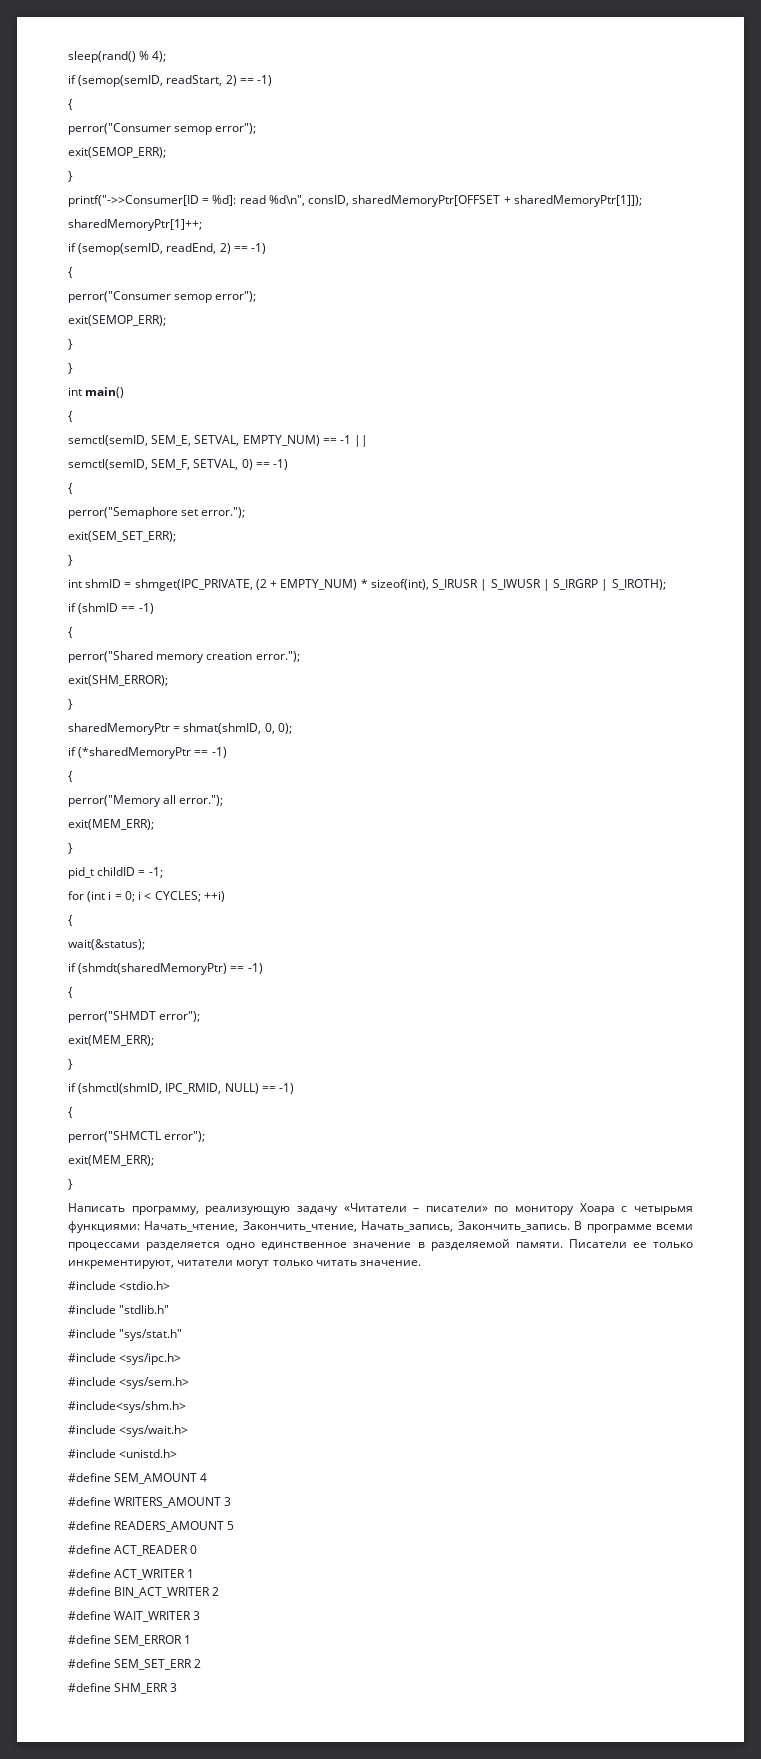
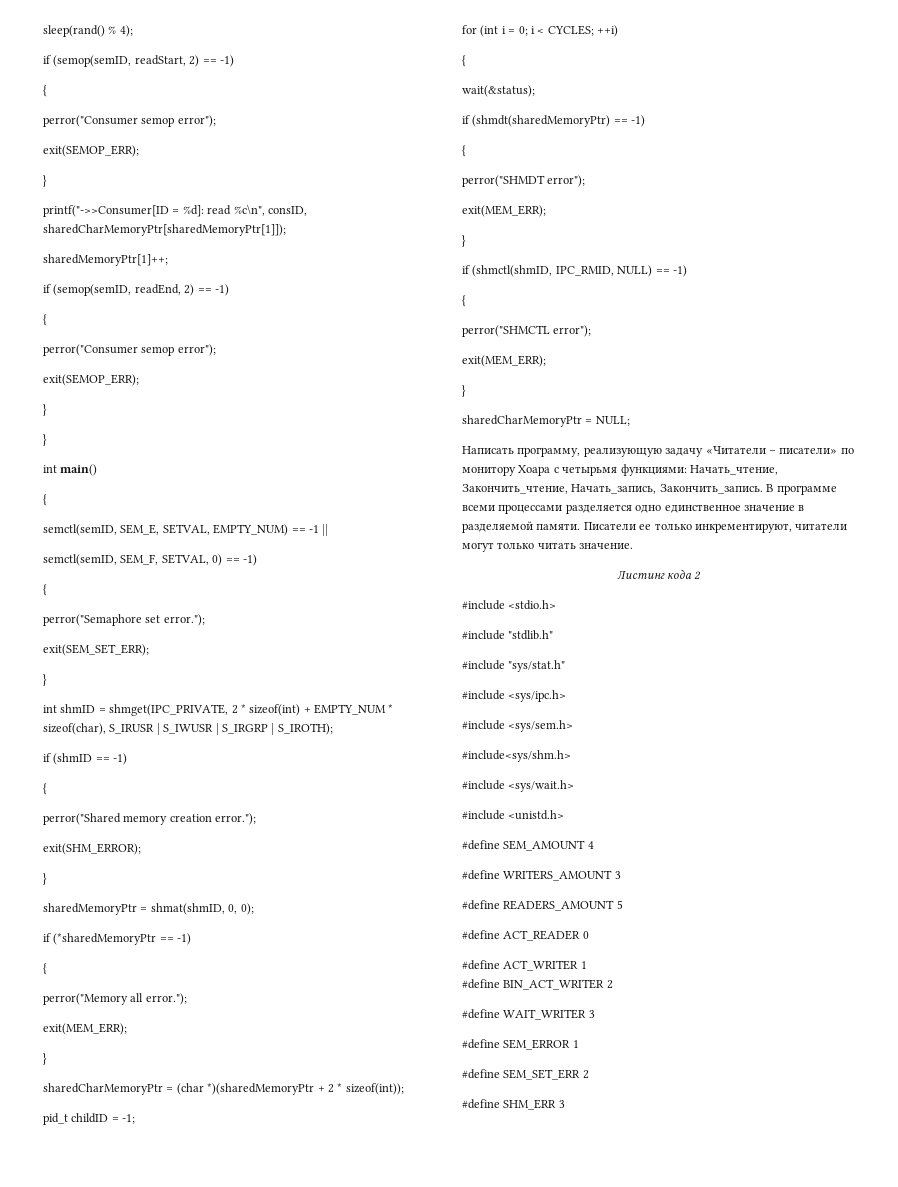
- printf("->>Consumer[ID = %d]: read %d\n", consID, sharedMemoryPtr[OFFSET + sharedMemoryPtr[1]]);
+ printf("->>Consumer[ID = %d]: read %c\n", consID, sharedCharMemoryPtr[sharedMemoryPtr[1]]);
- int shmID = shmget(IPC_PRIVATE, (2 + EMPTY_NUM) * sizeof(int), S_IRUSR | S_IWUSR | S_IRGRP | S_IROTH);
+ int shmID = shmget(IPC_PRIVATE, 2 * sizeof(int) + EMPTY_NUM * sizeof(char), S_IRUSR | S_IWUSR | S_IRGRP | S_IROTH);
+ sharedCharMemoryPtr = (char *)(sharedMemoryPtr + 2 * sizeof(int));
+ sharedCharMemoryPtr = NULL;
+ Листинг кода 2

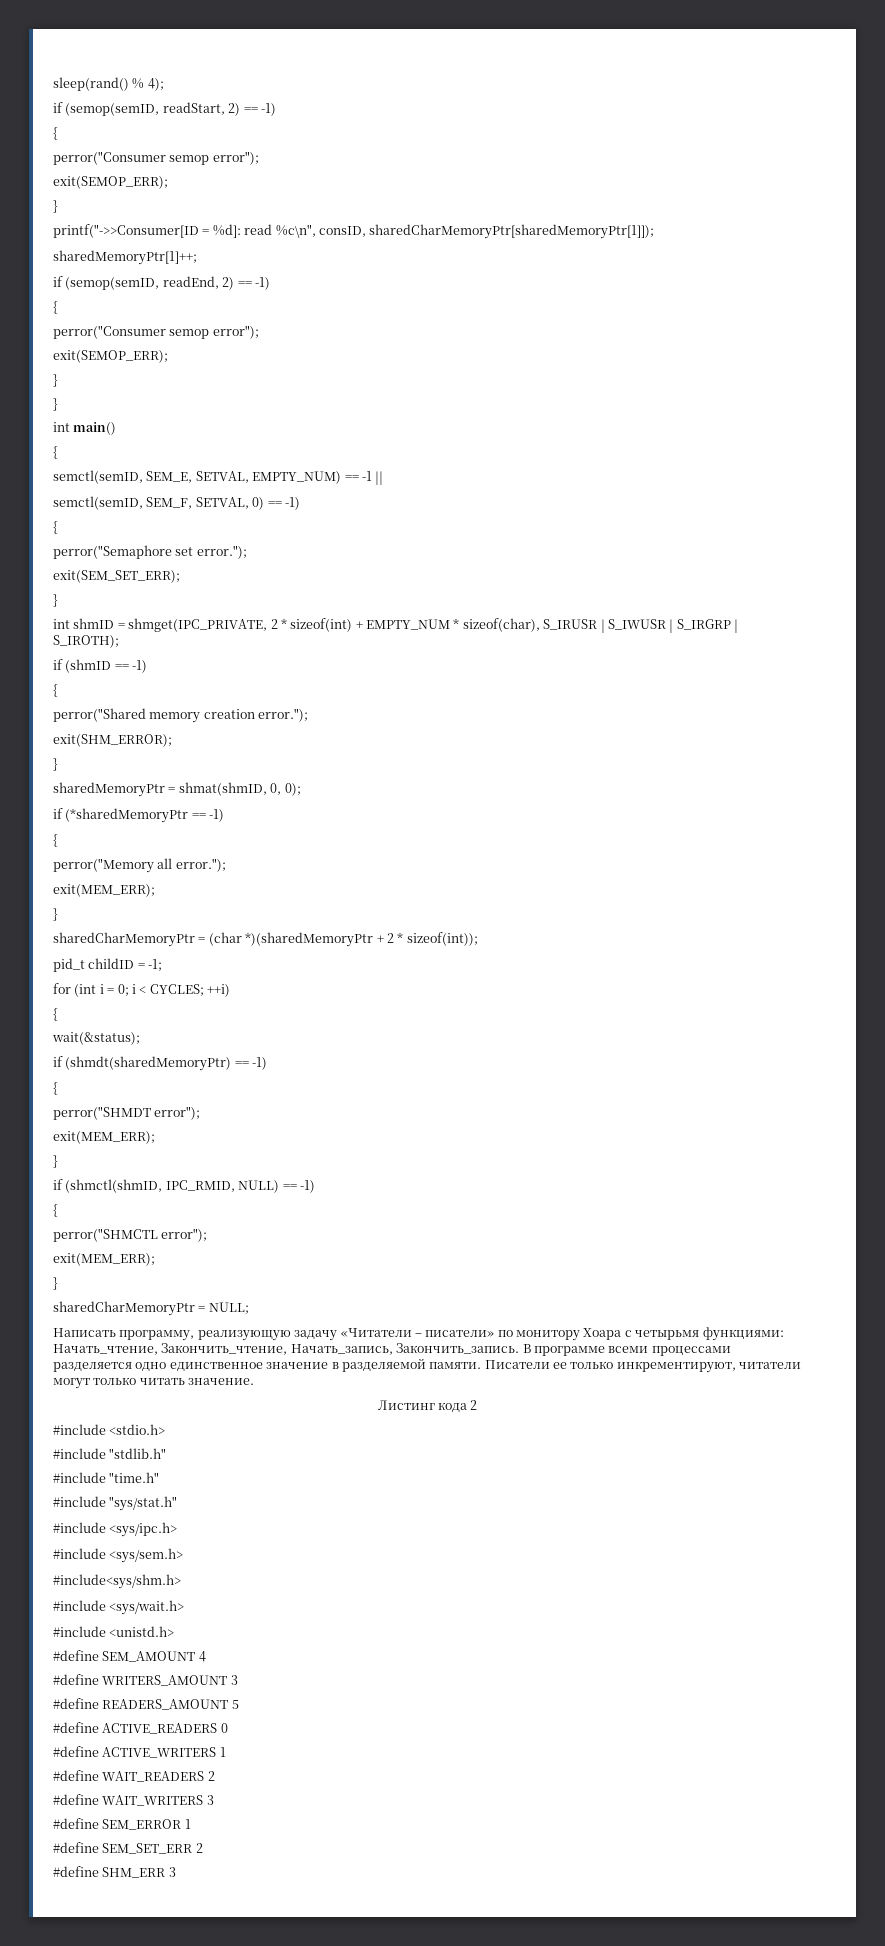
+ #include "time.h"
- #define ACT_READER 0
+ #define ACTIVE_READERS 0
- #define ACT_WRITER 1
- #define BIN_ACT_WRITER 2
- #define WAIT_WRITER 3
+ #define ACTIVE_WRITERS 1
+ #define WAIT_READERS 2
+ #define WAIT_WRITERS 3

